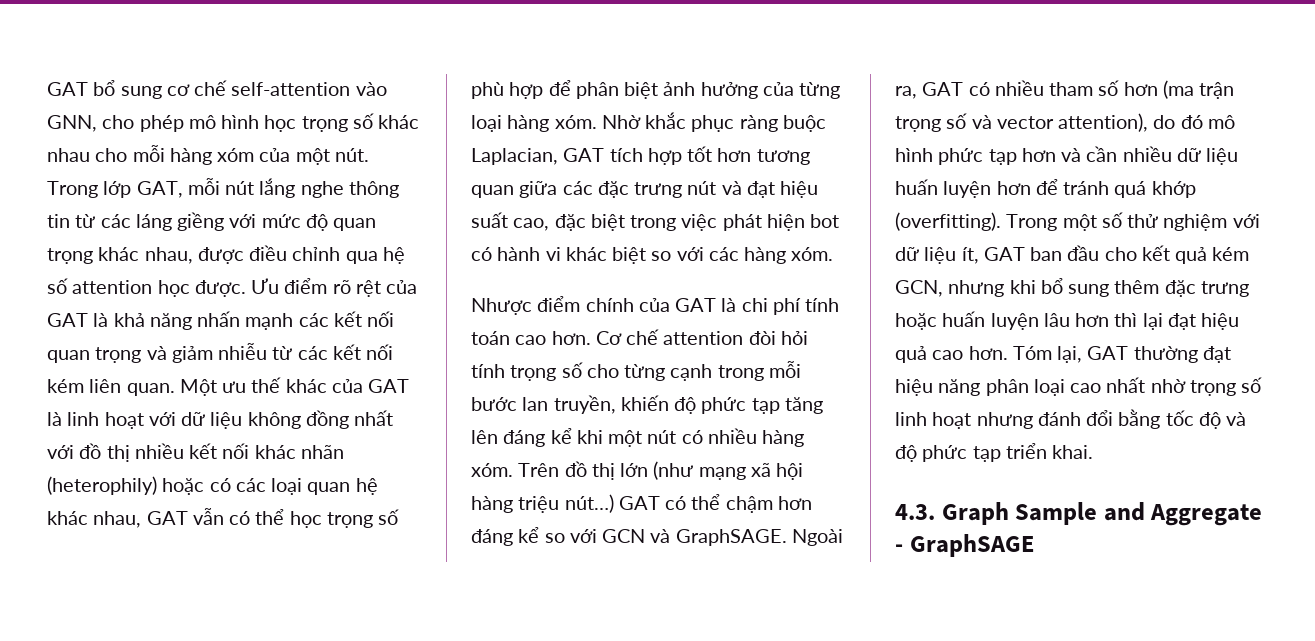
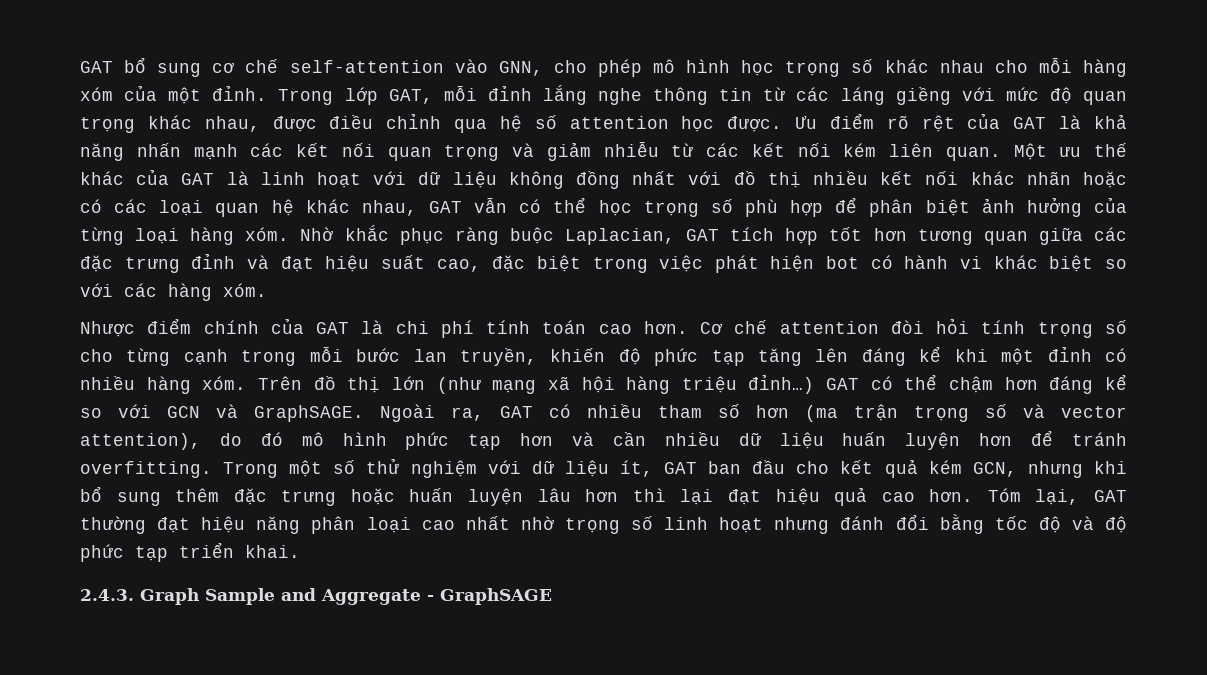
- GAT bổ sung cơ chế self-attention vào GNN, cho phép mô hình học trọng số khác nhau cho mỗi hàng xóm của một nút.
+ GAT bổ sung cơ chế self-attention vào GNN, cho phép mô hình học trọng số khác nhau cho mỗi hàng xóm của một đỉnh.
- Trong lớp GAT, mỗi nút lắng nghe thông tin từ các láng giềng với mức độ quan trọng khác nhau, được điều chỉnh qua hệ số attention học được.
+ Trong lớp GAT, mỗi đỉnh lắng nghe thông tin từ các láng giềng với mức độ quan trọng khác nhau, được điều chỉnh qua hệ số attention học được.
- Một ưu thế khác của GAT là linh hoạt với dữ liệu không đồng nhất với đồ thị nhiều kết nối khác nhãn (heterophily) hoặc có các loại quan hệ khác nhau, GAT vẫn có thể học trọng số phù hợp để phân biệt ảnh hưởng của từng loại hàng xóm.
+ Một ưu thế khác của GAT là linh hoạt với dữ liệu không đồng nhất với đồ thị nhiều kết nối khác nhãn hoặc có các loại quan hệ khác nhau, GAT vẫn có thể học trọng số phù hợp để phân biệt ảnh hưởng của từng loại hàng xóm.
- Nhờ khắc phục ràng buộc Laplacian, GAT tích hợp tốt hơn tương quan giữa các đặc trưng nút và đạt hiệu suất cao, đặc biệt trong việc phát hiện bot có hành vi khác biệt so với các hàng xóm.
+ Nhờ khắc phục ràng buộc Laplacian, GAT tích hợp tốt hơn tương quan giữa các đặc trưng đỉnh và đạt hiệu suất cao, đặc biệt trong việc phát hiện bot có hành vi khác biệt so với các hàng xóm.
- Cơ chế attention đòi hỏi tính trọng số cho từng cạnh trong mỗi bước lan truyền, khiến độ phức tạp tăng lên đáng kể khi một nút có nhiều hàng xóm.
+ Cơ chế attention đòi hỏi tính trọng số cho từng cạnh trong mỗi bước lan truyền, khiến độ phức tạp tăng lên đáng kể khi một đỉnh có nhiều hàng xóm.
- Trên đồ thị lớn (như mạng xã hội hàng triệu nút…)
+ Trên đồ thị lớn (như mạng xã hội hàng triệu đỉnh…)
- Ngoài ra, GAT có nhiều tham số hơn (ma trận trọng số và vector attention), do đó mô hình phức tạp hơn và cần nhiều dữ liệu huấn luyện hơn để tránh quá khớp (overfitting).
+ Ngoài ra, GAT có nhiều tham số hơn (ma trận trọng số và vector attention), do đó mô hình phức tạp hơn và cần nhiều dữ liệu huấn luyện hơn để tránh overfitting.
- 4.3. Graph Sample and Aggregate - GraphSAGE
+ 2.4.3. Graph Sample and Aggregate - GraphSAGE

